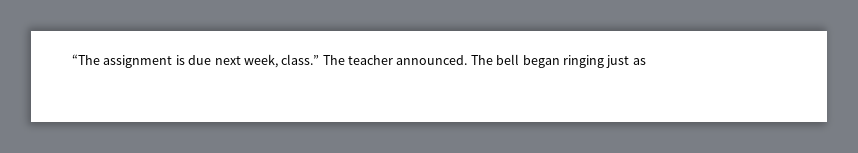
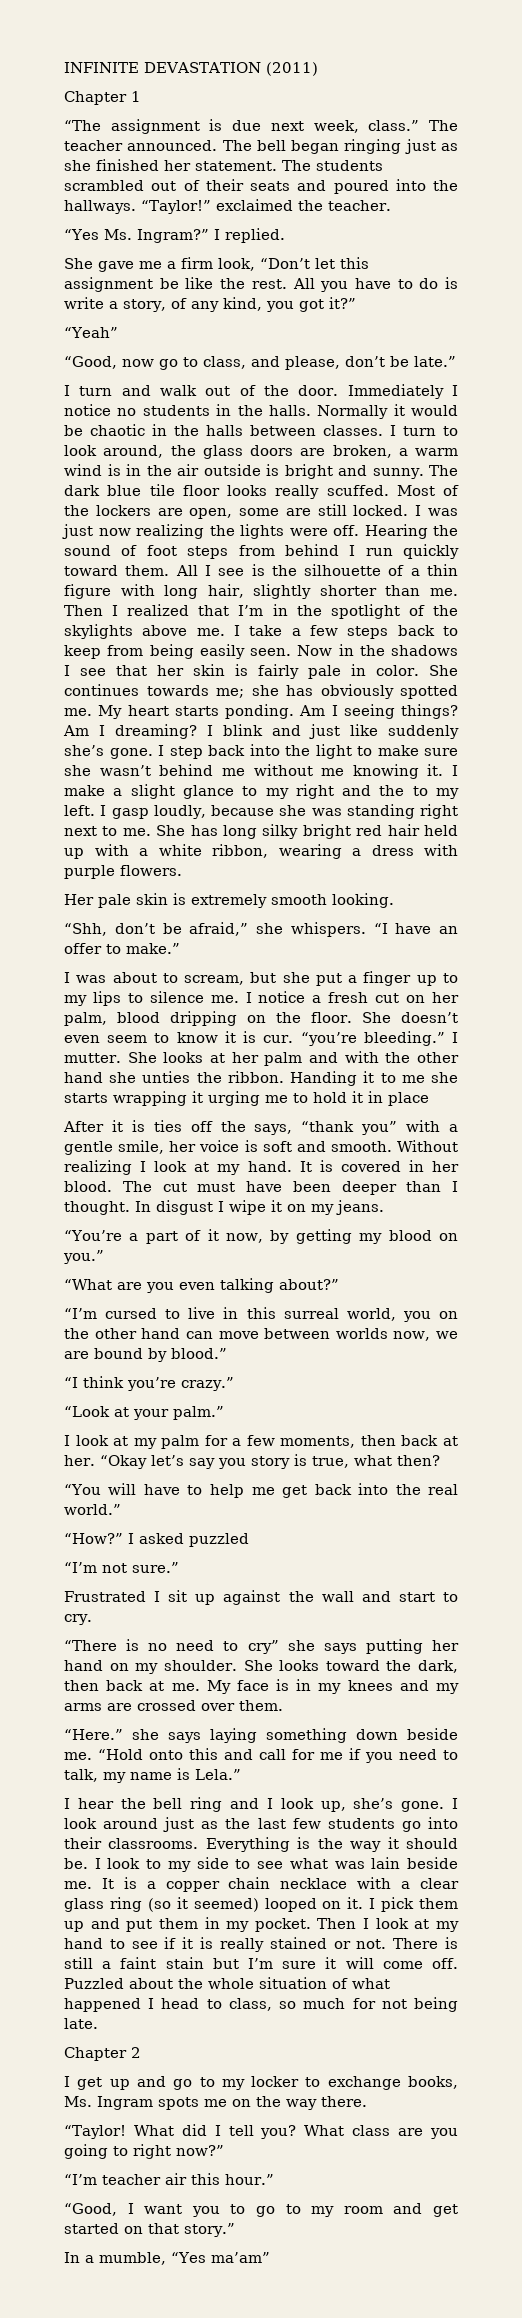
+ INFINITE DEVASTATION (2011)
+ Chapter 1
- The bell began ringing just as
+ The bell began ringing just as she finished her statement. The students scrambled out of their seats and poured into the hallways. “Taylor!” exclaimed the teacher.
+ “Yes Ms. Ingram?” I replied.
+ She gave me a firm look, “Don’t let this assignment be like the rest. All you have to do is write a story, of any kind, you got it?”
+ “Yeah”
+ “Good, now go to class, and please, don’t be late.”
+ I turn and walk out of the door. Immediately I notice no students in the halls. Normally it would be chaotic in the halls between classes. I turn to look around, the glass doors are broken, a warm wind is in the air outside is bright and sunny. The dark blue tile floor looks really scuffed. Most of the lockers are open, some are still locked. I was just now realizing the lights were off. Hearing the sound of foot steps from behind I run quickly toward them. All I see is the silhouette of a thin figure with long hair, slightly shorter than me. Then I realized that I’m in the spotlight of the skylights above me. I take a few steps back to keep from being easily seen. Now in the shadows I see that her skin is fairly pale in color. She continues towards me; she has obviously spotted me. My heart starts ponding. Am I seeing things? Am I dreaming? I blink and just like suddenly she’s gone. I step back into the light to make sure she wasn’t behind me without me knowing it. I make a slight glance to my right and the to my left. I gasp loudly, because she was standing right next to me. She has long silky bright red hair held up with a white ribbon, wearing a dress with purple flowers.
+ Her pale skin is extremely smooth looking.
+ “Shh, don’t be afraid,” she whispers. “I have an offer to make.”
+ I was about to scream, but she put a finger up to my lips to silence me. I notice a fresh cut on her palm, blood dripping on the floor. She doesn’t even seem to know it is cur. “you’re bleeding.” I mutter. She looks at her palm and with the other hand she unties the ribbon. Handing it to me she starts wrapping it urging me to hold it in place
+ After it is ties off the says, “thank you” with a gentle smile, her voice is soft and smooth. Without realizing I look at my hand. It is covered in her blood. The cut must have been deeper than I thought. In disgust I wipe it on my jeans.
+ “You’re a part of it now, by getting my blood on you.”
+ “What are you even talking about?”
+ “I’m cursed to live in this surreal world, you on the other hand can move between worlds now, we are bound by blood.”
+ “I think you’re crazy.”
+ “Look at your palm.”
+ I look at my palm for a few moments, then back at her. “Okay let’s say you story is true, what then?
+ “You will have to help me get back into the real world.”
+ “How?” I asked puzzled
+ “I’m not sure.”
+ Frustrated I sit up against the wall and start to cry.
+ “There is no need to cry” she says putting her hand on my shoulder. She looks toward the dark, then back at me. My face is in my knees and my arms are crossed over them.
+ “Here.” she says laying something down beside me. “Hold onto this and call for me if you need to talk, my name is Lela.”
+ I hear the bell ring and I look up, she’s gone. I look around just as the last few students go into their classrooms. Everything is the way it should be. I look to my side to see what was lain beside me. It is a copper chain necklace with a clear glass ring (so it seemed) looped on it. I pick them up and put them in my pocket. Then I look at my hand to see if it is really stained or not. There is still a faint stain but I’m sure it will come off. Puzzled about the whole situation of what happened I head to class, so much for not being late.
+ Chapter 2
+ I get up and go to my locker to exchange books, Ms. Ingram spots me on the way there.
+ “Taylor! What did I tell you? What class are you going to right now?”
+ “I’m teacher air this hour.”
+ “Good, I want you to go to my room and get started on that story.”
+ In a mumble, “Yes ma’am”

